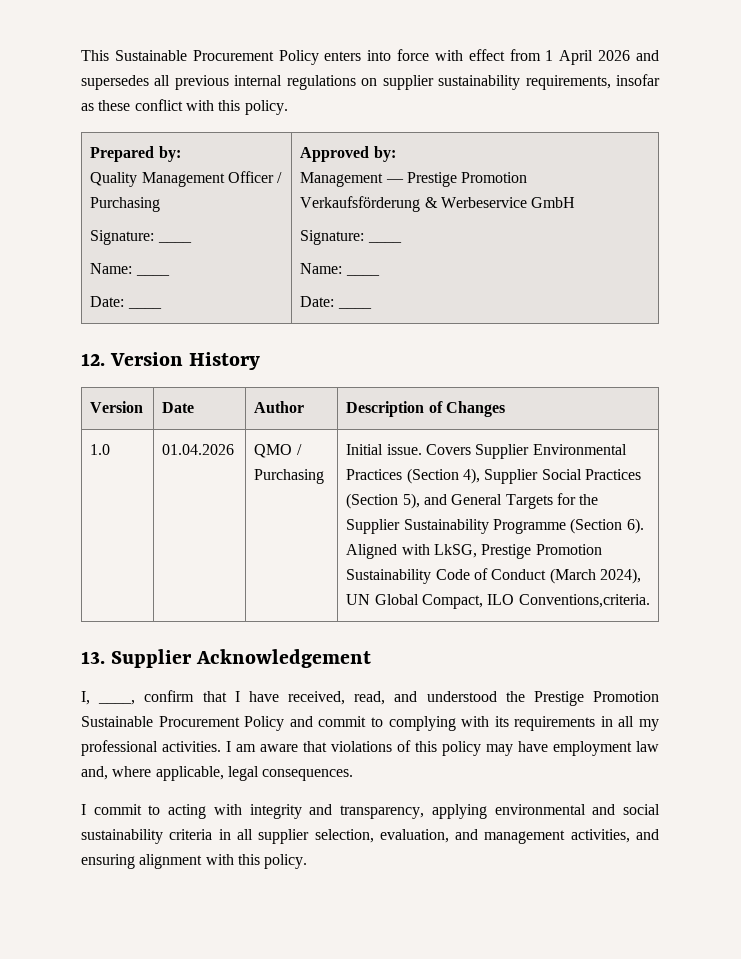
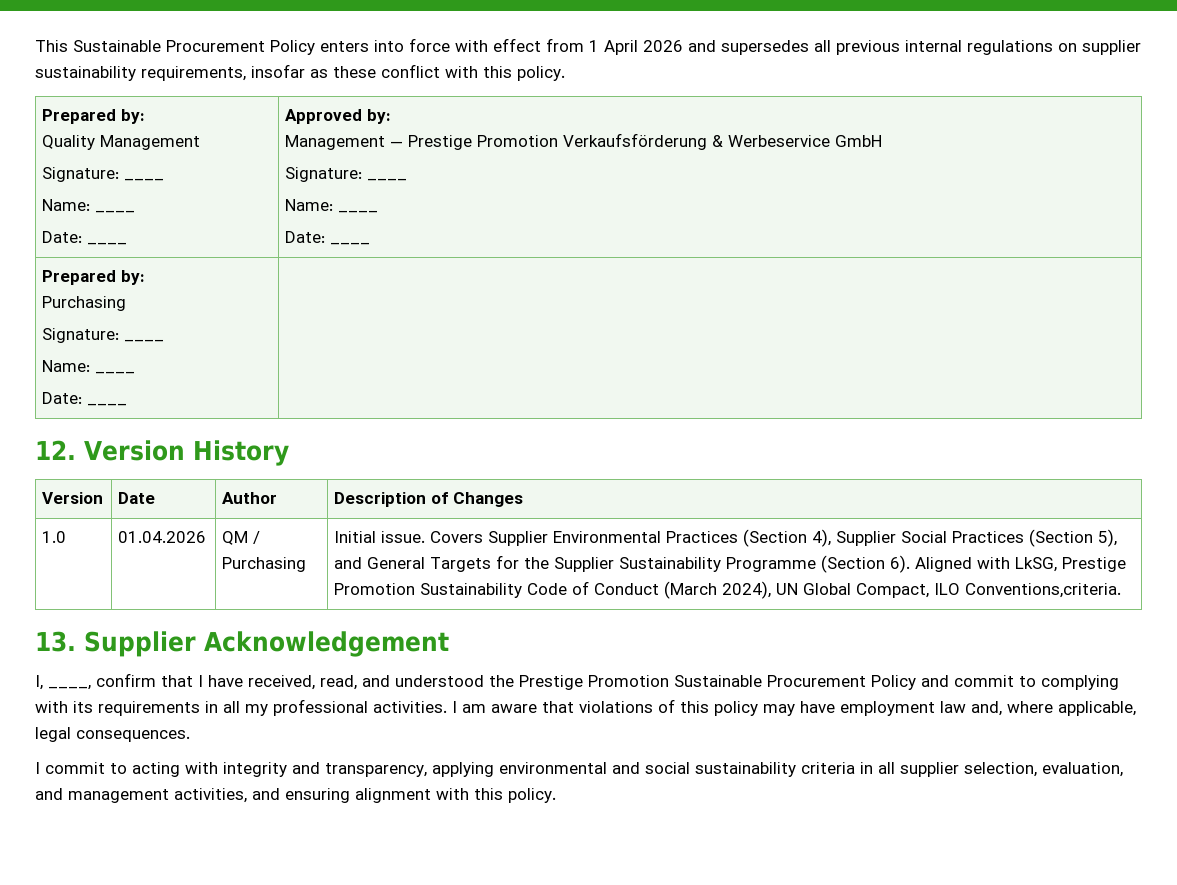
  This Sustainable Procurement Policy enters into force with effect from 1 April 2026 and supersedes all previous internal regulations on supplier sustainability requirements, insofar as these conflict with this policy.
  Prepared by:
- Quality Management Officer / Purchasing
+ Quality Management
  Signature: ____
  Name: ____
  Date: ____ | Approved by:
  Management — Prestige Promotion Verkaufsförderung & Werbeservice GmbH
  Signature: ____
  Name: ____
  Date: ____
+ Prepared by:
+ Purchasing
+ Signature: ____
+ Name: ____
+ Date: ____ |
- QMO / Purchasing
+ QM / Purchasing

